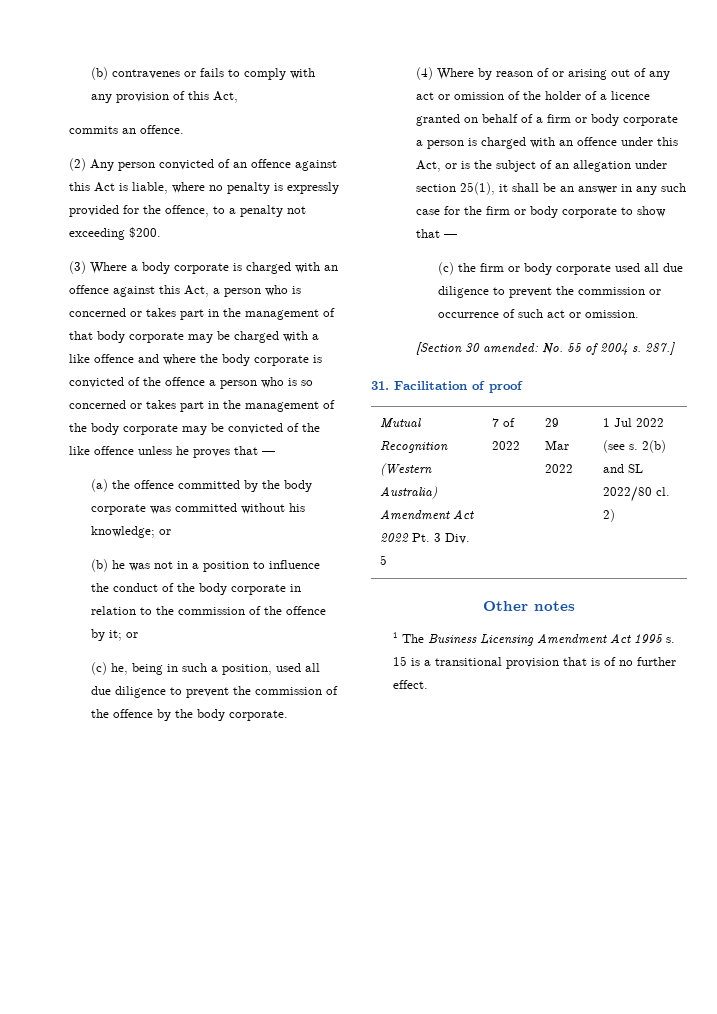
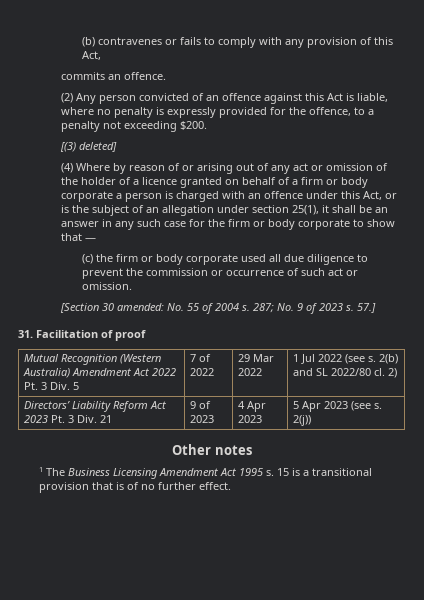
- (3) Where a body corporate is charged with an offence against this Act, a person who is concerned or takes part in the management of that body corporate may be charged with a like offence and where the body corporate is convicted of the offence a person who is so concerned or takes part in the management of the body corporate may be convicted of the like offence unless he proves that —
- (a) the offence committed by the body corporate was committed without his knowledge; or
- (b) he was not in a position to influence the conduct of the body corporate in relation to the commission of the offence by it; or
- (c) he, being in such a position, used all due diligence to prevent the commission of the offence by the body corporate.
+ [(3) deleted]
- 287.]
+ 287; No. 9 of 2023 s. 57.]
+ Directors’ Liability Reform Act 2023 Pt. 3 Div. 21 | 9 of 2023 | 4 Apr 2023 | 5 Apr 2023 (see s. 2(j))

